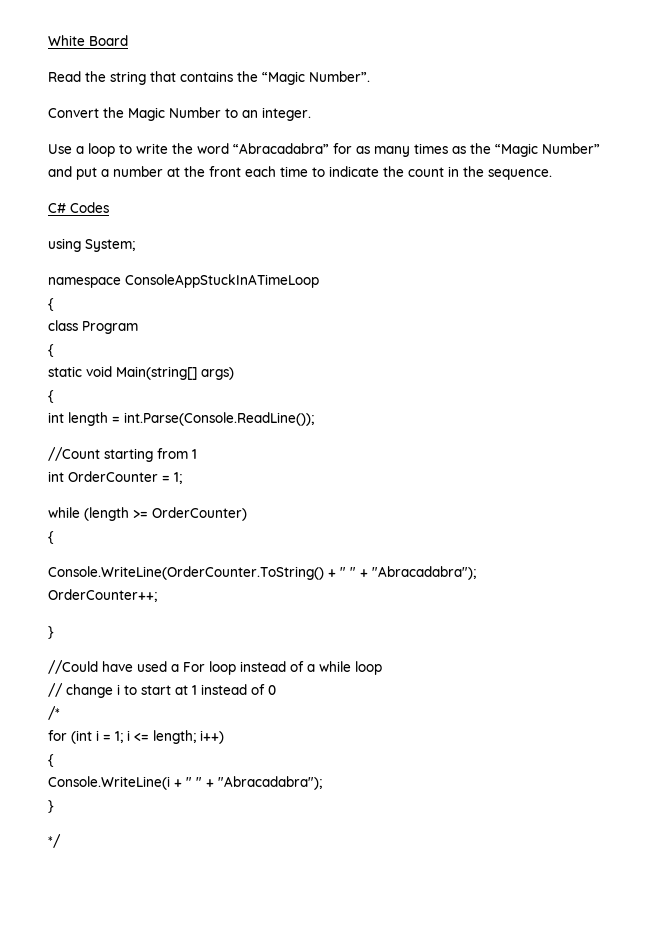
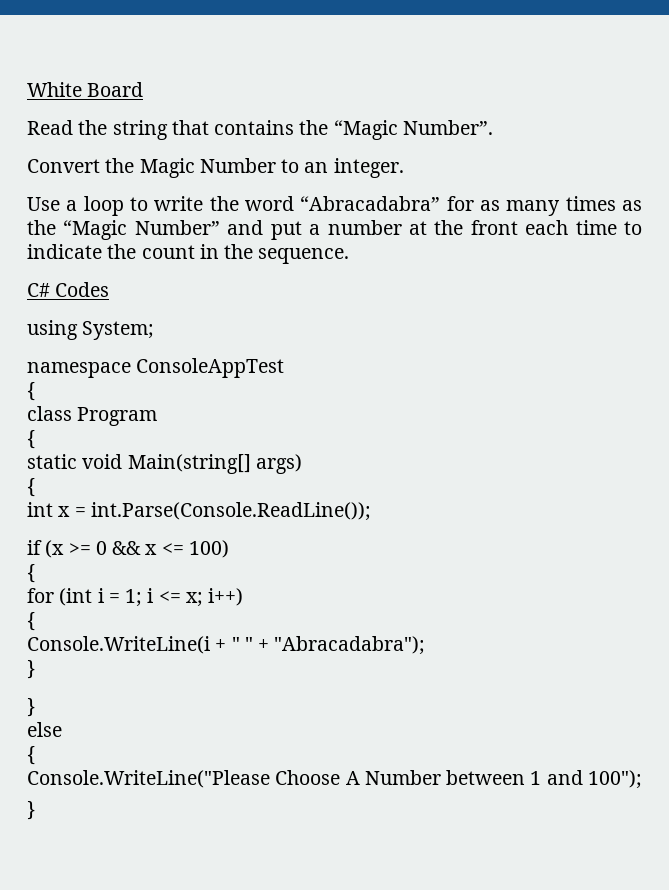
- namespace ConsoleAppStuckInATimeLoop
+ namespace ConsoleAppTest
- int length = int.Parse(Console.ReadLine());
+ int x = int.Parse(Console.ReadLine());
- //Count starting from 1
- int OrderCounter = 1;
- while (length >= OrderCounter)
+ if (x >= 0 && x <= 100)
  {
- Console.WriteLine(OrderCounter.ToString() + " " + "Abracadabra");
- OrderCounter++;
- }
- //Could have used a For loop instead of a while loop
- // change i to start at 1 instead of 0
- /*
- for (int i = 1; i <= length; i++)
+ for (int i = 1; i <= x; i++)
  Console.WriteLine(i + " " + "Abracadabra");
  }
- */
+ }
+ else
+ {
+ Console.WriteLine("Please Choose A Number between 1 and 100");
+ }

